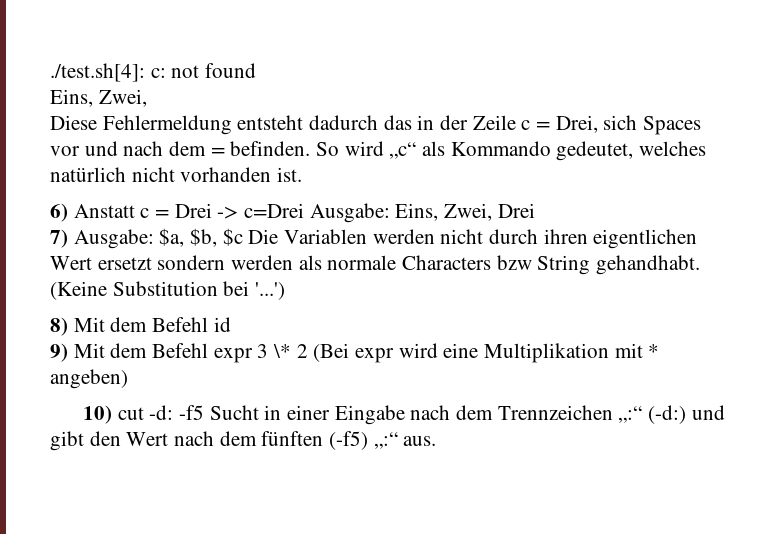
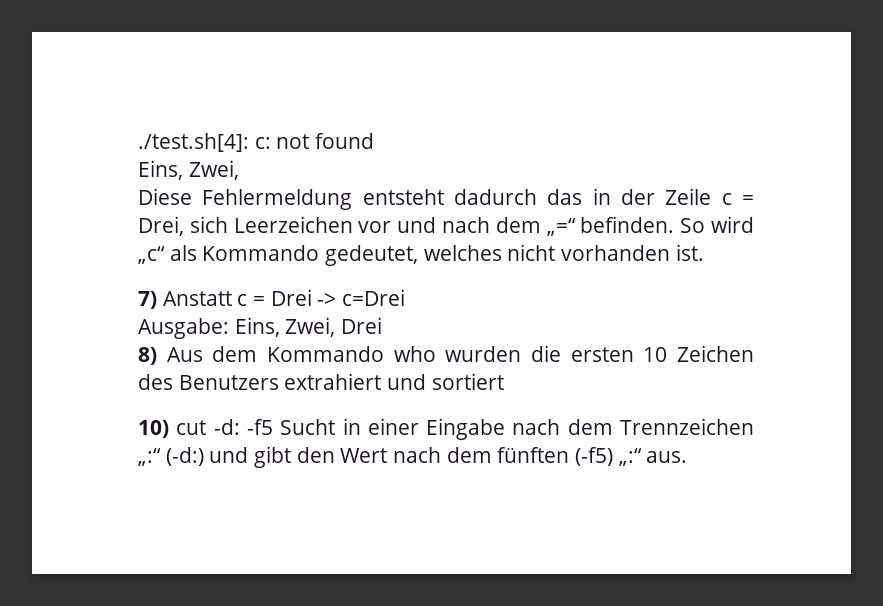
- Diese Fehlermeldung entsteht dadurch das in der Zeile c = Drei, sich Spaces vor und nach dem = befinden.
+ Diese Fehlermeldung entsteht dadurch das in der Zeile c = Drei, sich Leerzeichen vor und nach dem „=“ befinden.
- So wird „c“ als Kommando gedeutet, welches natürlich nicht vorhanden ist.
+ So wird „c“ als Kommando gedeutet, welches nicht vorhanden ist.
- 6) Anstatt c = Drei -> c=Drei Ausgabe: Eins, Zwei, Drei
+ 7) Anstatt c = Drei -> c=Drei
+ Ausgabe: Eins, Zwei, Drei
- 7) Ausgabe: $a, $b, $c Die Variablen werden nicht durch ihren eigentlichen Wert ersetzt sondern werden als normale Characters bzw String gehandhabt. (Keine Substitution bei '...')
- 8) Mit dem Befehl id
- 9) Mit dem Befehl expr 3 \* 2 (Bei expr wird eine Multiplikation mit * angeben)
+ 8) Aus dem Kommando who wurden die ersten 10 Zeichen des Benutzers extrahiert und sortiert

